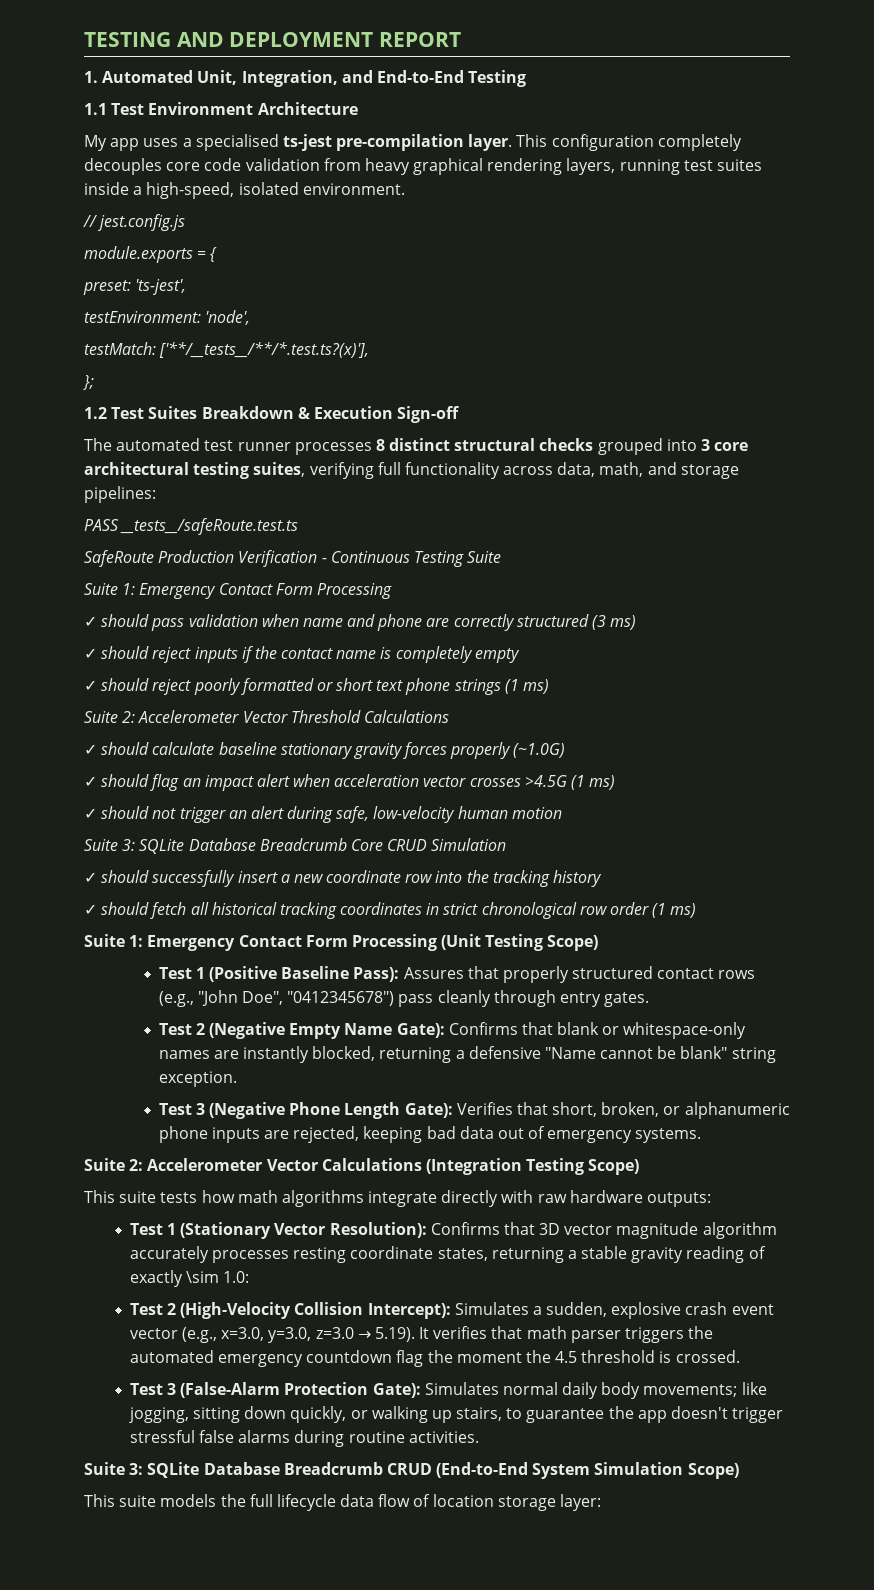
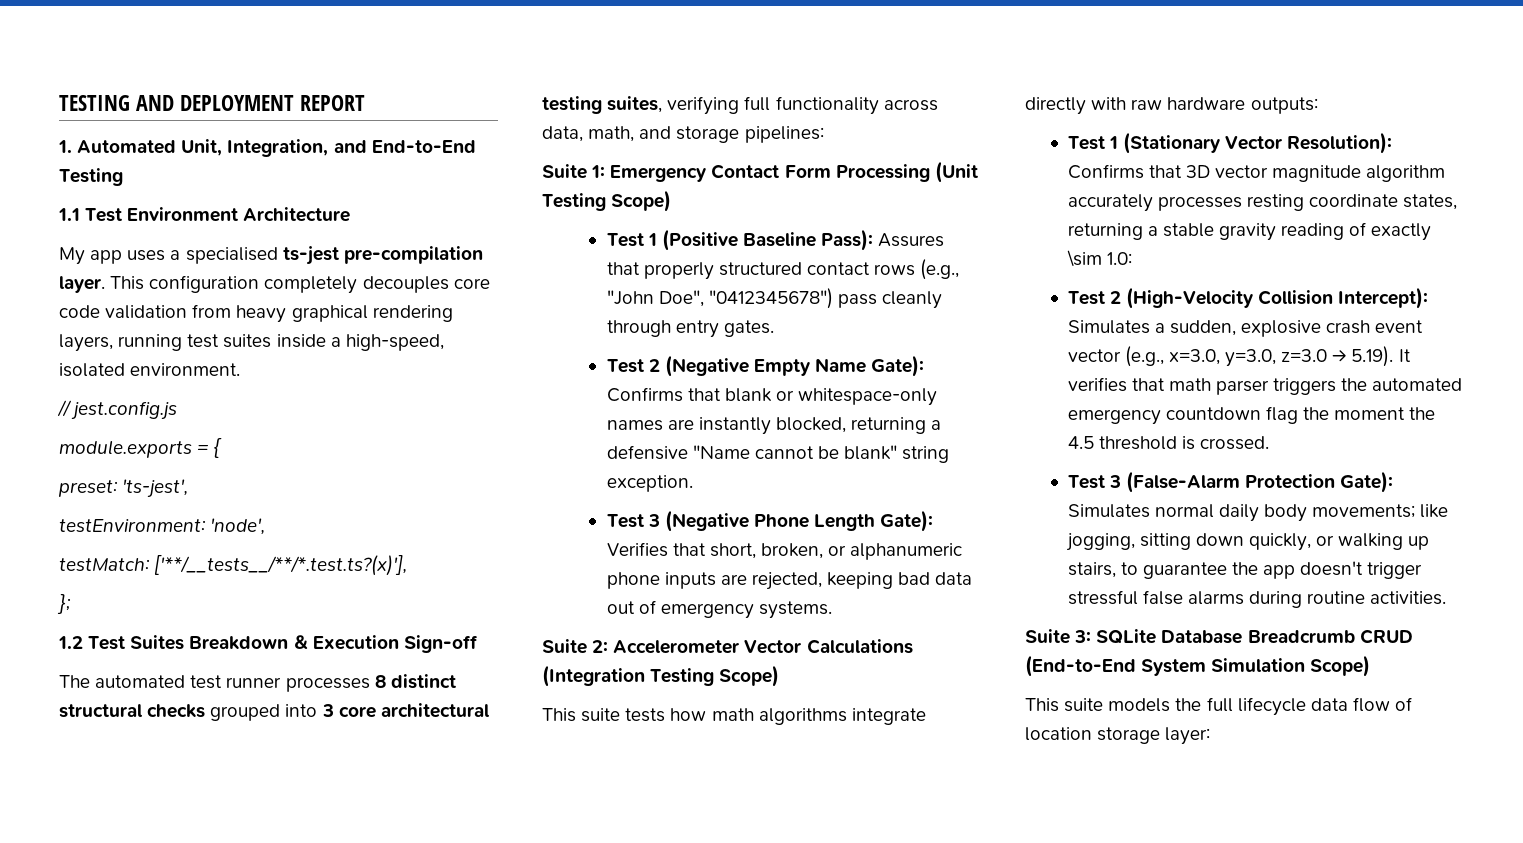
- PASS __tests__/safeRoute.test.ts
- SafeRoute Production Verification - Continuous Testing Suite
- Suite 1: Emergency Contact Form Processing
- ✓ should pass validation when name and phone are correctly structured (3 ms)
- ✓ should reject inputs if the contact name is completely empty
- ✓ should reject poorly formatted or short text phone strings (1 ms)
- Suite 2: Accelerometer Vector Threshold Calculations
- ✓ should calculate baseline stationary gravity forces properly (~1.0G)
- ✓ should flag an impact alert when acceleration vector crosses >4.5G (1 ms)
- ✓ should not trigger an alert during safe, low-velocity human motion
- Suite 3: SQLite Database Breadcrumb Core CRUD Simulation
- ✓ should successfully insert a new coordinate row into the tracking history
- ✓ should fetch all historical tracking coordinates in strict chronological row order (1 ms)

